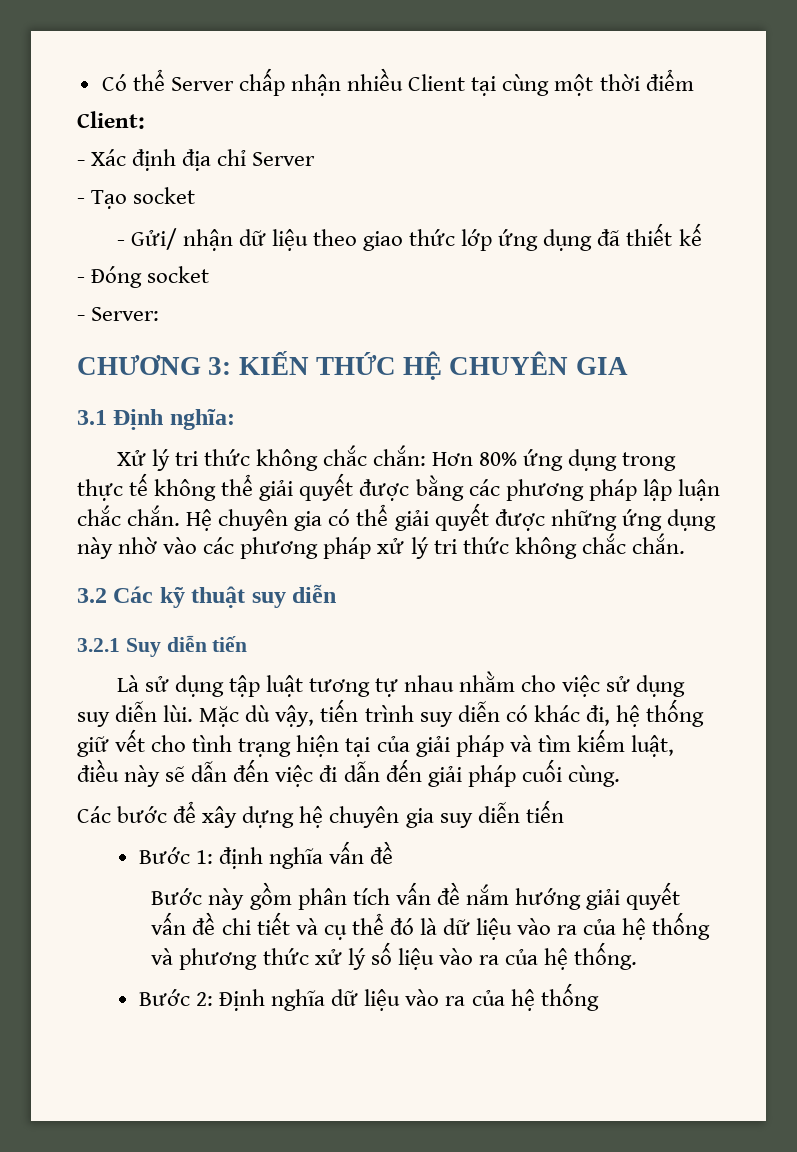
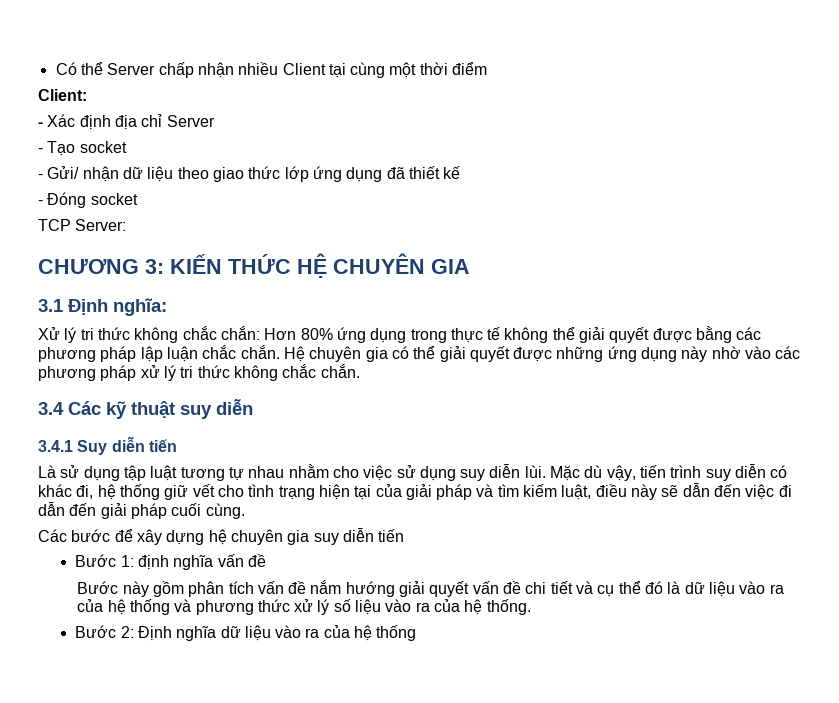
- - Server:
+ TCP Server:
- 3.2 Các kỹ thuật suy diễn
+ 3.4 Các kỹ thuật suy diễn
- 3.2.1 Suy diễn tiến
+ 3.4.1 Suy diễn tiến

